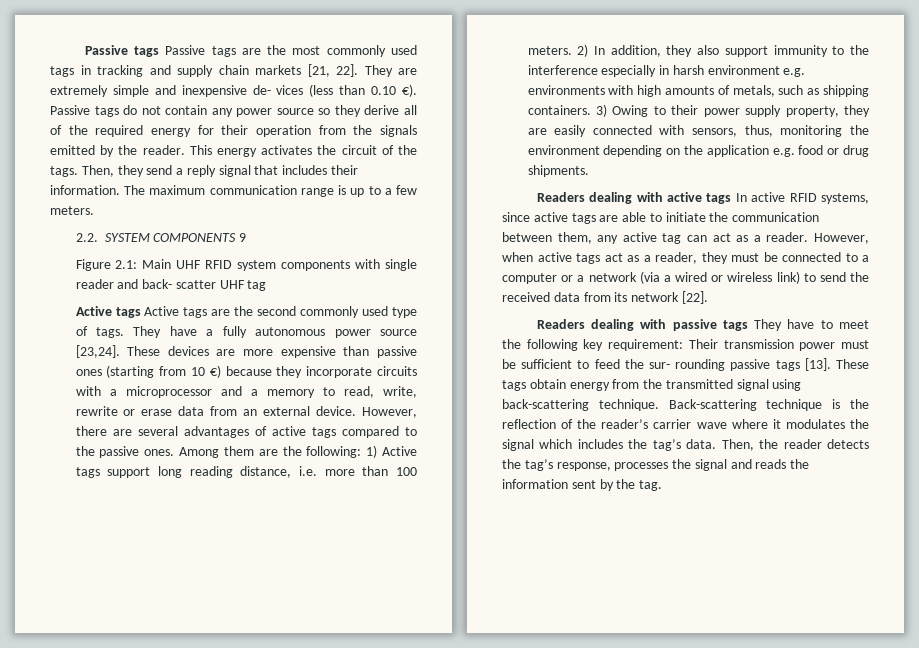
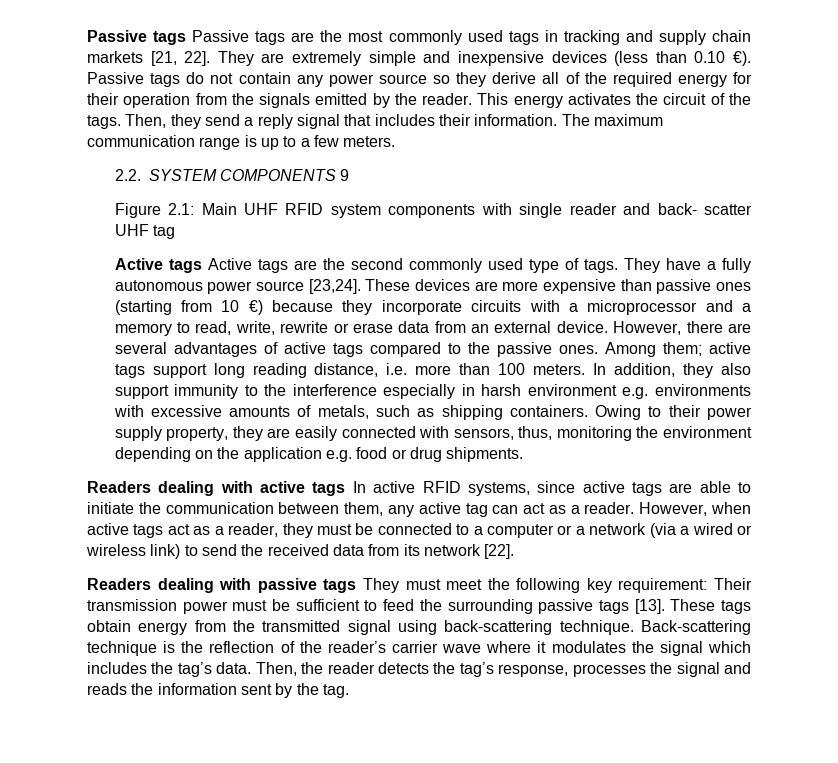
- They are extremely simple and inexpensive de- vices (less than 0.10 €).
+ They are extremely simple and inexpensive devices (less than 0.10 €).
- Among them are the following: 1) Active tags support long reading distance, i.e. more than 100 meters.
+ Among them; active tags support long reading distance, i.e. more than 100 meters.
- 2) In addition, they also support immunity to the interference especially in harsh environment e.g. environments with high amounts of metals, such as shipping containers.
+ In addition, they also support immunity to the interference especially in harsh environment e.g. environments with excessive amounts of metals, such as shipping containers.
- 3) Owing to their power supply property, they are easily connected with sensors, thus, monitoring the environment depending on the application e.g. food or drug shipments.
+ Owing to their power supply property, they are easily connected with sensors, thus, monitoring the environment depending on the application e.g. food or drug shipments.
- Readers dealing with passive tags They have to meet the following key requirement: Their transmission power must be sufficient to feed the sur- rounding passive tags [13].
+ Readers dealing with passive tags They must meet the following key requirement: Their transmission power must be sufficient to feed the surrounding passive tags [13].

